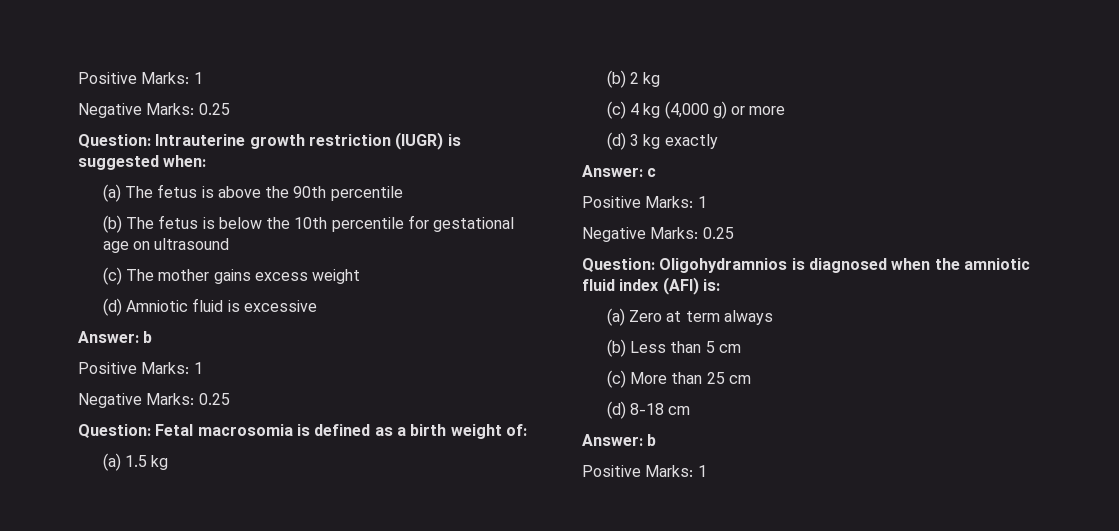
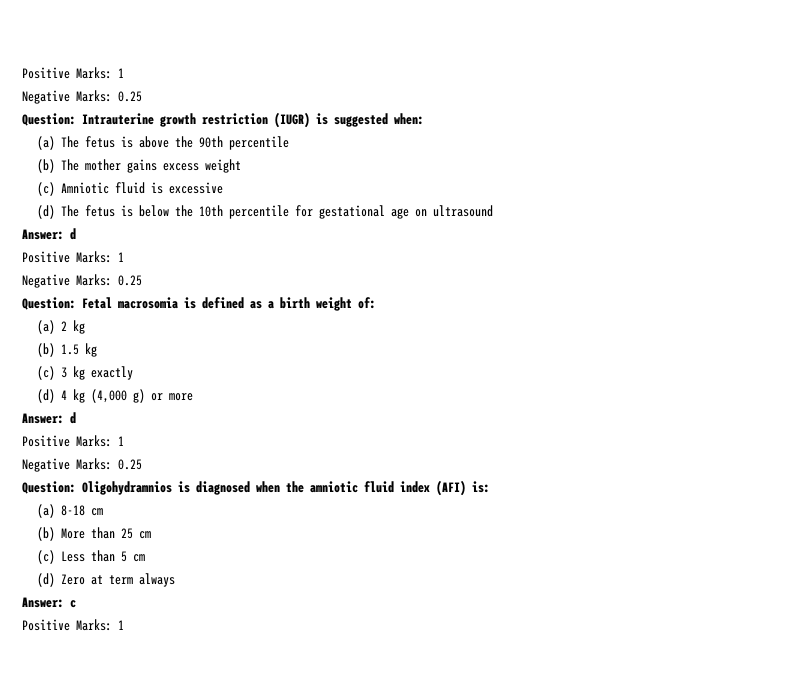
- (b) The fetus is below the 10th percentile for gestational age on ultrasound
- (c) The mother gains excess weight
- (d) Amniotic fluid is excessive
- Answer: b
+ (b) The mother gains excess weight
+ (c) Amniotic fluid is excessive
+ (d) The fetus is below the 10th percentile for gestational age on ultrasound
+ Answer: d
- (a) 1.5 kg
+ (a) 2 kg
+ (b) 1.5 kg
- (b) 2 kg
- (c) 4 kg (4,000 g) or more
- (d) 3 kg exactly
- Answer: c
+ (c) 3 kg exactly
+ (d) 4 kg (4,000 g) or more
+ Answer: d
- (a) Zero at term always
- (b) Less than 5 cm
- (c) More than 25 cm
- (d) 8-18 cm
- Answer: b
+ (a) 8-18 cm
+ (b) More than 25 cm
+ (c) Less than 5 cm
+ (d) Zero at term always
+ Answer: c

